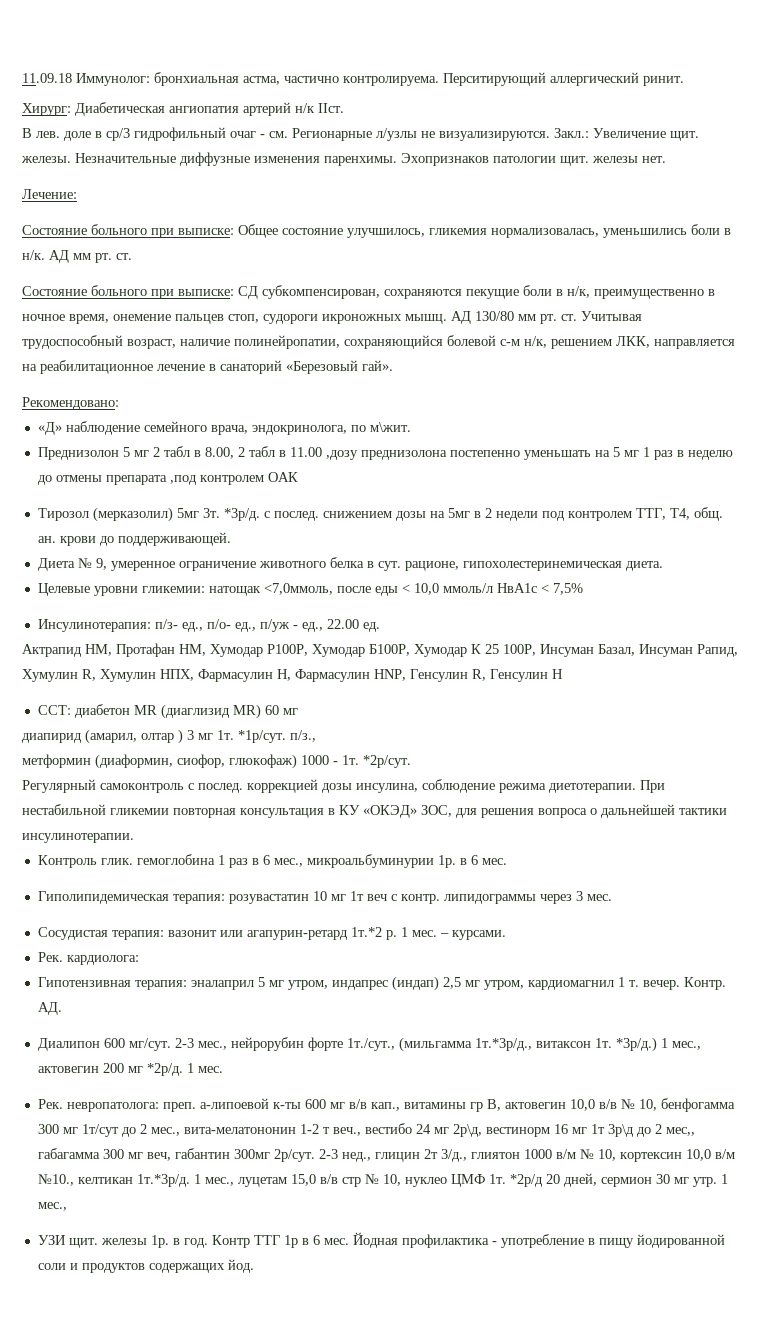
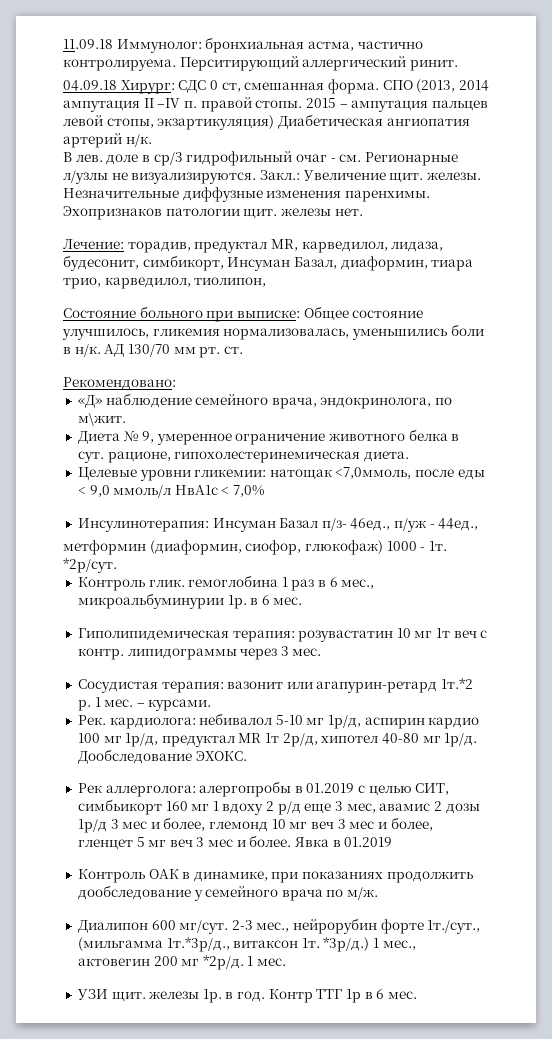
- Хирург: Диабетическая ангиопатия артерий н/к IIcт.
+ 04.09.18 Хирург: СДС 0 ст, смешанная форма. СПО (2013, 2014 ампутация II –IV п. правой стопы. 2015 – ампутация пальцев левой стопы, экзартикуляция) Диабетическая ангиопатия артерий н/к.
- Лечение:
+ Лечение: торадив, предуктал MR, карведилол, лидаза, будесонит, симбикорт, Инсуман Базал, диаформин, тиара трио, карведилол, тиолипон,
- АД мм рт. ст.
- Состояние больного при выписке: СД субкомпенсирован, сохраняются пекущие боли в н/к, преимущественно в ночное время, онемение пальцев стоп, судороги икроножных мышц. АД 130/80 мм рт. ст. Учитывая трудоспособный возраст, наличие полинейропатии, сохраняющийся болевой с-м н/к, решением ЛКК, направляется на реабилитационное лечение в санаторий «Березовый гай».
+ АД 130/70 мм рт. ст.
- Преднизолон 5 мг 2 табл в 8.00, 2 табл в 11.00 ,дозу преднизолона постепенно уменьшать на 5 мг 1 раз в неделю до отмены препарата ,под контролем ОАК
- Тирозол (мерказолил) 5мг 3т. *3р/д. с послед. снижением дозы на 5мг в 2 недели под контролем ТТГ, Т4, общ. ан. крови до поддерживающей.
- Целевые уровни гликемии: натощак <7,0ммоль, после еды < 10,0 ммоль/л НвА1с < 7,5%
+ Целевые уровни гликемии: натощак <7,0ммоль, после еды < 9,0 ммоль/л НвА1с < 7,0%
- Инсулинотерапия: п/з- ед., п/о- ед., п/уж - ед., 22.00 ед.
- Актрапид НМ, Протафан НМ, Хумодар Р100Р, Хумодар Б100Р, Хумодар К 25 100Р, Инсуман Базал, Инсуман Рапид, Хумулин R, Хумулин НПХ, Фармасулин Н, Фармасулин НNР, Генсулин R, Генсулин Н
- ССТ: диабетон МR (диаглизид МR) 60 мг
- диапирид (амарил, олтар ) 3 мг 1т. *1р/сут. п/з.,
+ Инсулинотерапия: Инсуман Базал п/з- 46ед., п/уж - 44ед.,
- Регулярный самоконтроль с послед. коррекцией дозы инсулина, соблюдение режима диетотерапии. При нестабильной гликемии повторная консультация в КУ «ОКЭД» ЗОС, для решения вопроса о дальнейшей тактики инсулинотерапии.
- Рек. кардиолога:
- Гипотензивная терапия: эналаприл 5 мг утром, индапрес (индап) 2,5 мг утром, кардиомагнил 1 т. вечер. Контр. АД.
+ Рек. кардиолога: небивалол 5-10 мг 1р/д, аспирин кардио 100 мг 1р/д, предуктал MR 1т 2р/д, хипотел 40-80 мг 1р/д. Дообследование ЭХОКС.
+ Рек аллерголога: алергопробы в 01.2019 с целью СИТ, симбьикорт 160 мг 1 вдоху 2 р/д еще 3 мес, авамис 2 дозы 1р/д 3 мес и более, глемонд 10 мг веч 3 мес и более, гленцет 5 мг веч 3 мес и более. Явка в 01.2019
+ Контроль ОАК в динамике, при показаниях продолжить дообследование у семейного врача по м/ж.
- Рек. невропатолога: преп. а-липоевой к-ты 600 мг в/в кап., витамины гр В, актовегин 10,0 в/в № 10, бенфогамма 300 мг 1т/сут до 2 мес., вита-мелатононин 1-2 т веч., вестибо 24 мг 2р\д, вестинорм 16 мг 1т 3р\д до 2 мес,, габагамма 300 мг веч, габантин 300мг 2р/сут. 2-3 нед., глицин 2т 3/д., глиятон 1000 в/м № 10, кортексин 10,0 в/м №10., келтикан 1т.*3р/д. 1 мес., луцетам 15,0 в/в стр № 10, нуклео ЦМФ 1т. *2р/д 20 дней, сермион 30 мг утр. 1 мес.,
- Йодная профилактика - употребление в пищу йодированной соли и продуктов содержащих йод.

